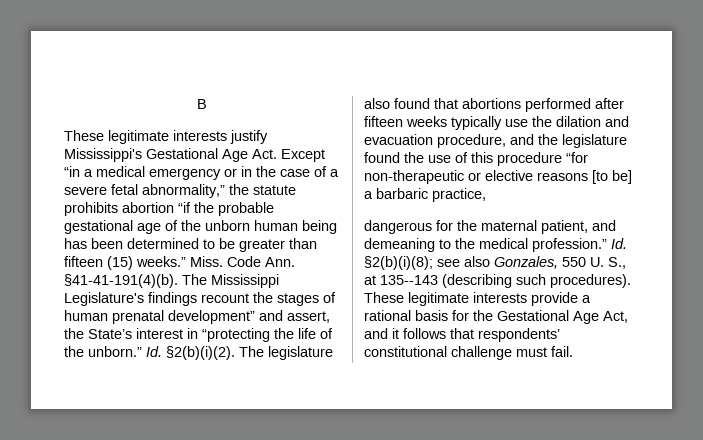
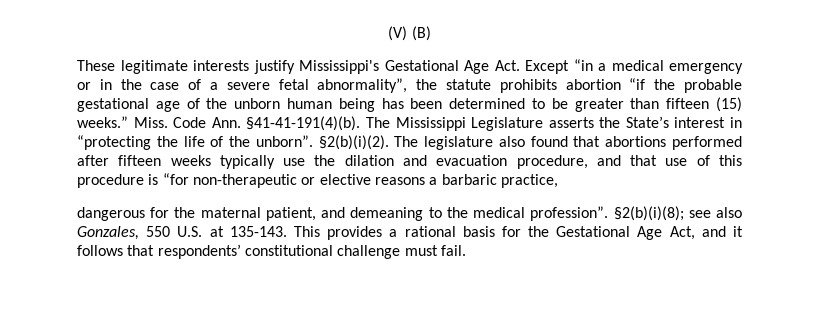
- B
+ (V) (B)
- These legitimate interests justify Mississippi's Gestational Age Act. Except “in a medical emergency or in the case of a severe fetal abnormality,” the statute prohibits abortion “if the probable gestational age of the unborn human being has been determined to be greater than fifteen (15) weeks.”
+ These legitimate interests justify Mississippi's Gestational Age Act. Except “in a medical emergency or in the case of a severe fetal abnormality”, the statute prohibits abortion “if the probable gestational age of the unborn human being has been determined to be greater than fifteen (15) weeks.”
- The Mississippi Legislature's findings recount the stages of human prenatal development” and assert, the State’s interest in “protecting the life of the unborn.” Id. §2(b)(i)(2).
+ The Mississippi Legislature asserts the State’s interest in “protecting the life of the unborn”. §2(b)(i)(2).
- The legislature also found that abortions performed after fifteen weeks typically use the dilation and evacuation procedure, and the legislature found the use of this procedure “for non-therapeutic or elective reasons [to be] a barbaric practice,
+ The legislature also found that abortions performed after fifteen weeks typically use the dilation and evacuation procedure, and that use of this procedure is “for non-therapeutic or elective reasons a barbaric practice,
- dangerous for the maternal patient, and demeaning to the medical profession.” Id. §2(b)(i)(8); see also Gonzales, 550 U. S., at 135--143 (describing such procedures). These legitimate interests provide a rational basis for the Gestational Age Act, and it follows that respondents’ constitutional challenge must fail.
+ dangerous for the maternal patient, and demeaning to the medical profession”. §2(b)(i)(8); see also Gonzales, 550 U.S. at 135-143. This provides a rational basis for the Gestational Age Act, and it follows that respondents’ constitutional challenge must fail.

